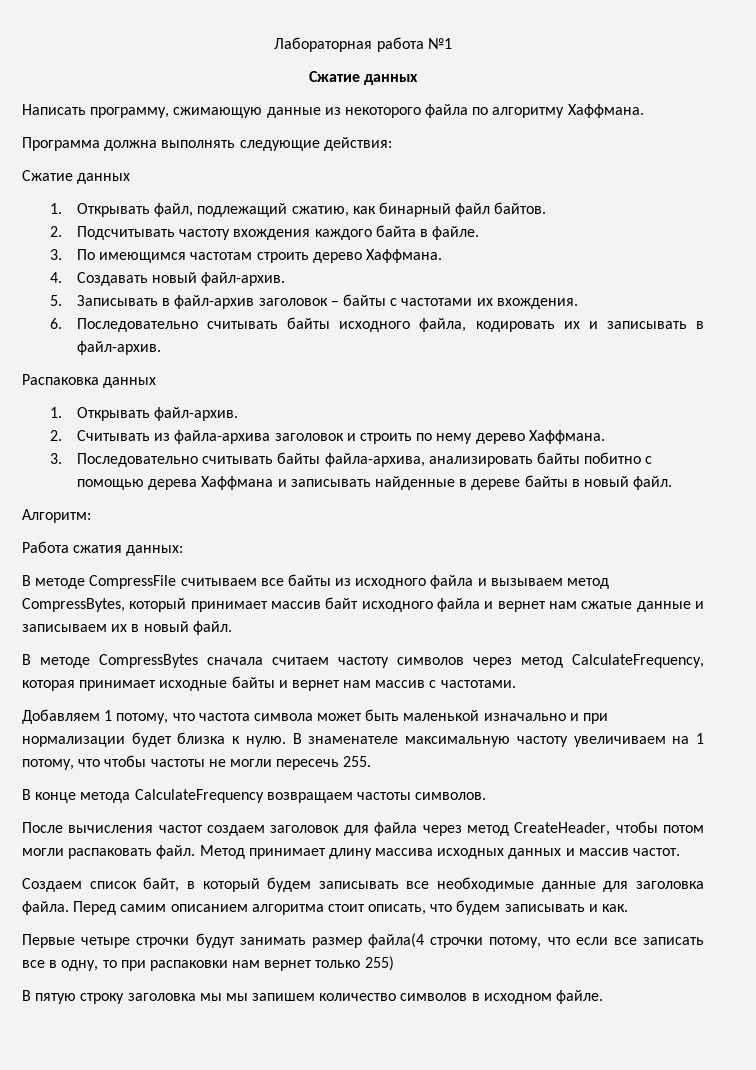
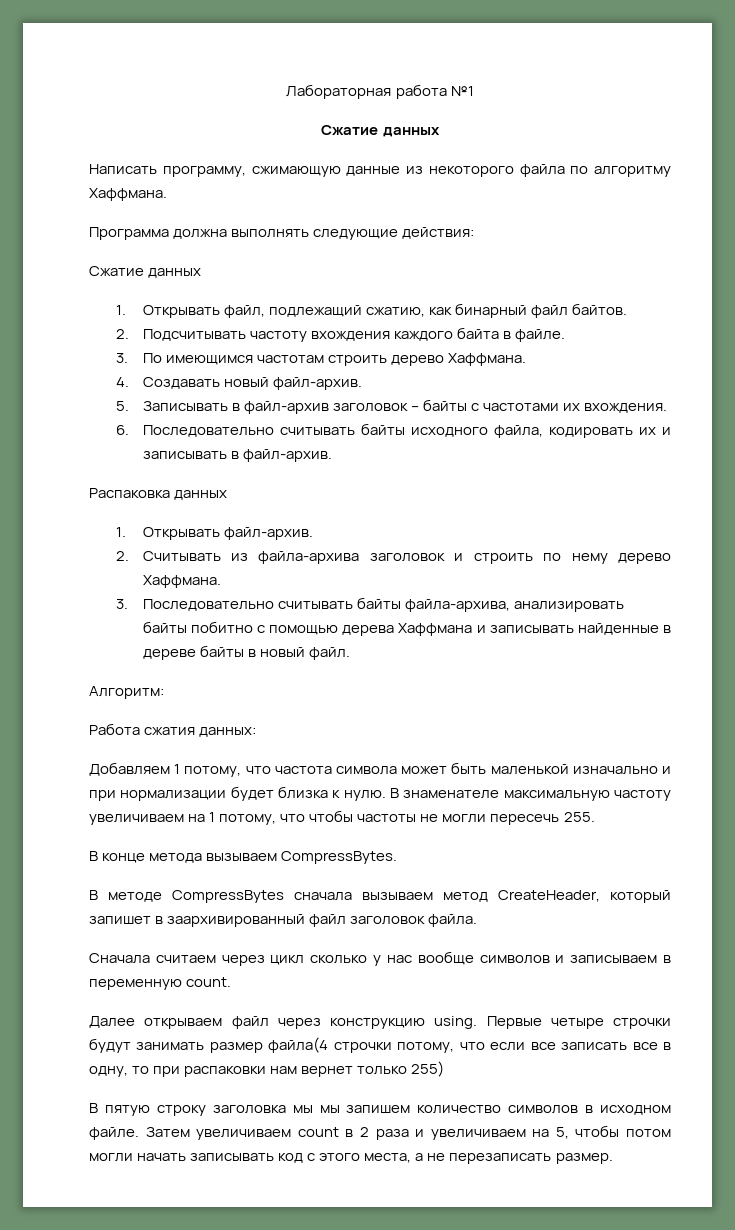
- В методе CompressFile считываем все байты из исходного файла и вызываем метод CompressBytes, который принимает массив байт исходного файла и вернет нам сжатые данные и записываем их в новый файл.
- В методе CompressBytes сначала считаем частоту символов через метод CalculateFrequency, которая принимает исходные байты и вернет нам массив с частотами.
- В конце метода CalculateFrequency возвращаем частоты символов.
- После вычисления частот создаем заголовок для файла через метод CreateHeader, чтобы потом могли распаковать файл. Метод принимает длину массива исходных данных и массив частот.
- Создаем список байт, в который будем записывать все необходимые данные для заголовка файла. Перед самим описанием алгоритма стоит описать, что будем записывать и как.
- Первые четыре строчки будут занимать размер файла(4 строчки потому, что если все записать все в одну, то при распаковки нам вернет только 255)
+ В конце метода вызываем CompressBytes.
+ В методе CompressBytes сначала вызываем метод CreateHeader, который запишет в заархивированный файл заголовок файла.
+ Сначала считаем через цикл сколько у нас вообще символов и записываем в переменную count.
+ Далее открываем файл через конструкцию using. Первые четыре строчки будут занимать размер файла(4 строчки потому, что если все записать все в одну, то при распаковки нам вернет только 255)
+ Затем увеличиваем count в 2 раза и увеличиваем на 5, чтобы потом могли начать записывать код с этого места, а не перезаписать размер.

